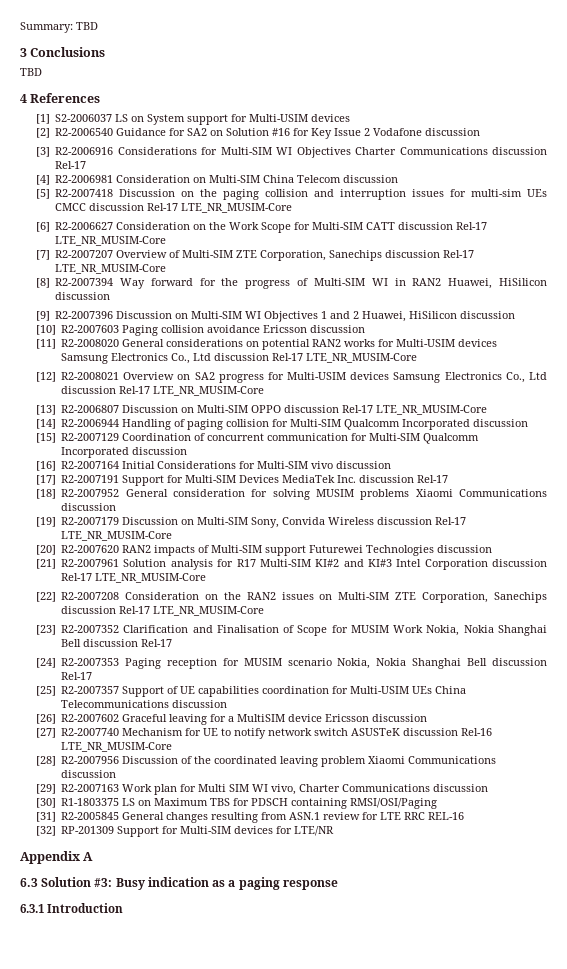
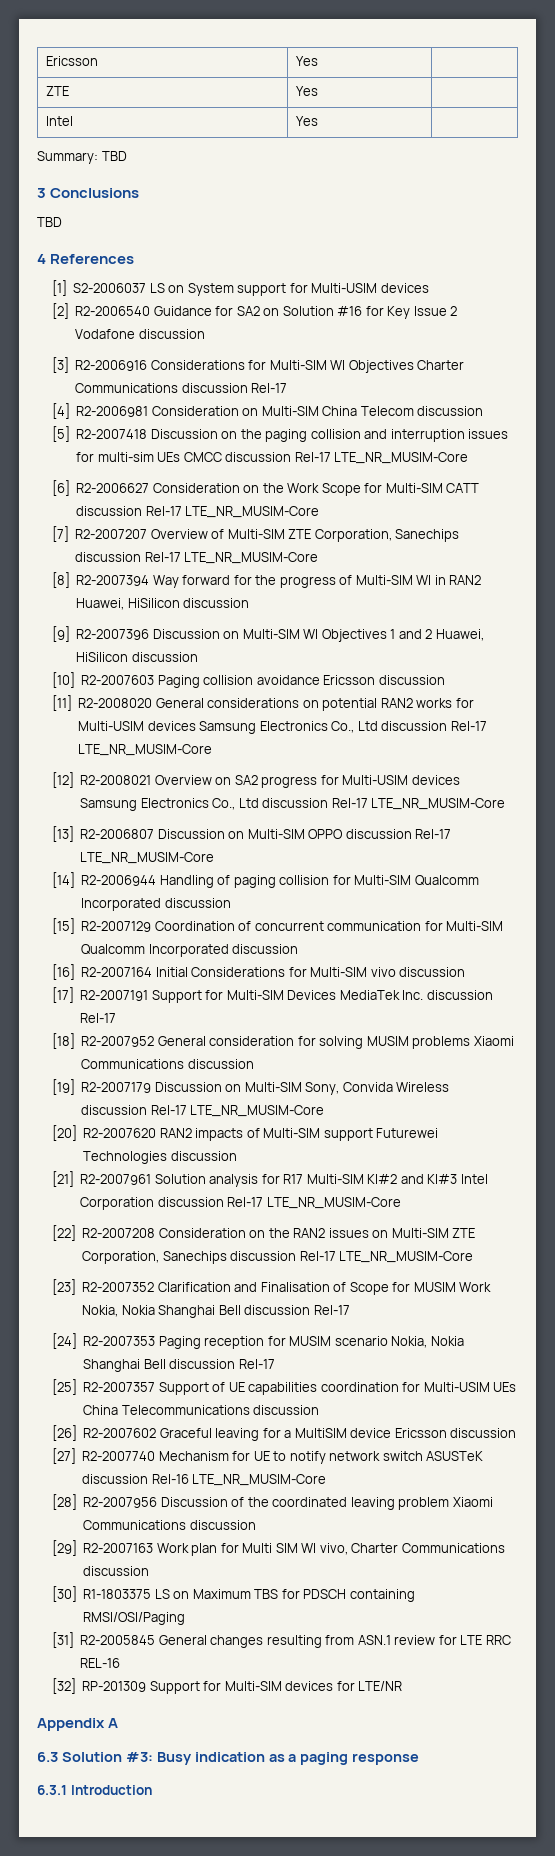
+ Ericsson | Yes |
+ ZTE | Yes |
+ Intel | Yes |

